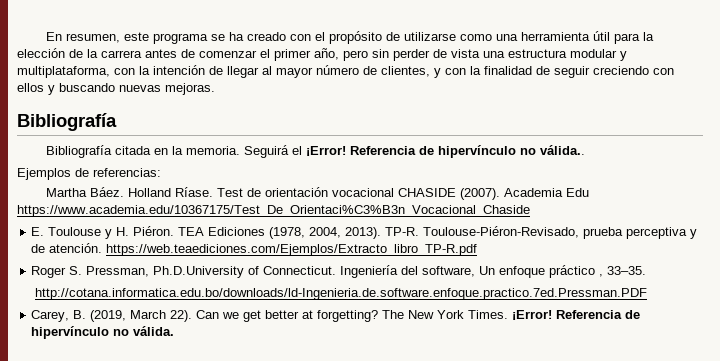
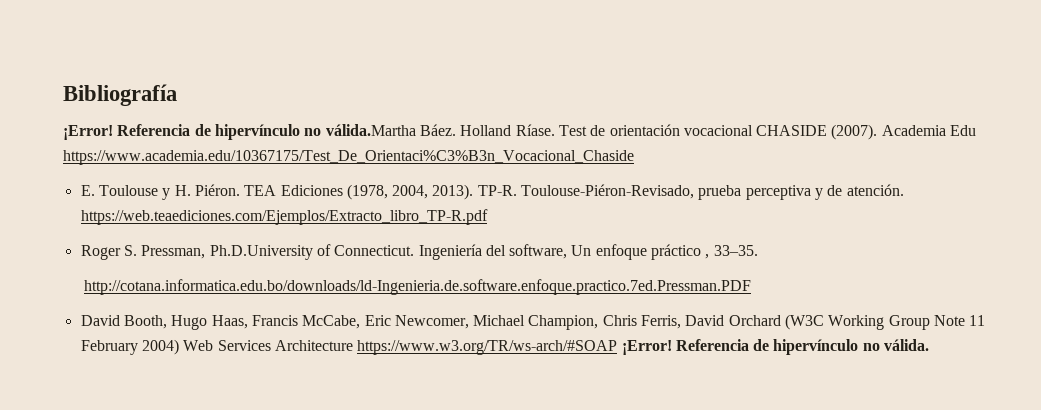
- En resumen, este programa se ha creado con el propósito de utilizarse como una herramienta útil para la elección de la carrera antes de comenzar el primer año, pero sin perder de vista una estructura modular y multiplataforma, con la intención de llegar al mayor número de clientes, y con la finalidad de seguir creciendo con ellos y buscando nuevas mejoras.
  Bibliografía
- Bibliografía citada en la memoria. Seguirá el ¡Error! Referencia de hipervínculo no válida..
- Ejemplos de referencias:
- Martha Báez.
+ ¡Error! Referencia de hipervínculo no válida.Martha Báez.
- Carey, B. (2019, March 22). Can we get better at forgetting? The New York Times. ¡Error!
+ David Booth, Hugo Haas, Francis McCabe, Eric Newcomer, Michael Champion, Chris Ferris, David Orchard (W3C Working Group Note 11 February 2004) Web Services Architecture https://www.w3.org/TR/ws-arch/#SOAP ¡Error!

